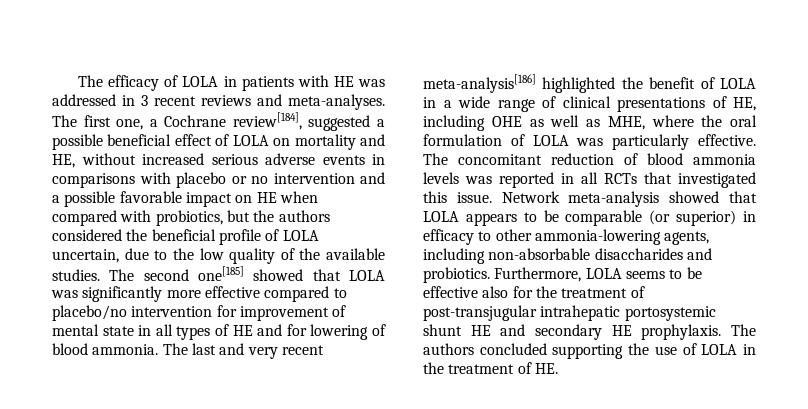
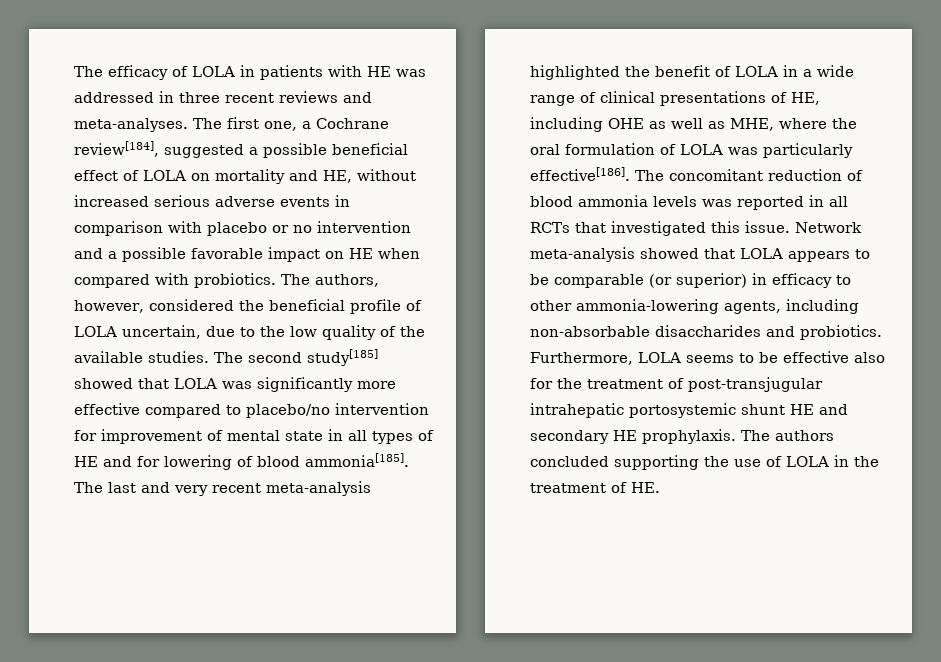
- The efficacy of LOLA in patients with HE was addressed in 3 recent reviews and meta-analyses.
+ The efficacy of LOLA in patients with HE was addressed in three recent reviews and meta-analyses.
- The first one, a Cochrane review[184], suggested a possible beneficial effect of LOLA on mortality and HE, without increased serious adverse events in comparisons with placebo or no intervention and a possible favorable impact on HE when compared with probiotics, but the authors considered the beneficial profile of LOLA uncertain, due to the low quality of the available studies.
+ The first one, a Cochrane review[184], suggested a possible beneficial effect of LOLA on mortality and HE, without increased serious adverse events in comparison with placebo or no intervention and a possible favorable impact on HE when compared with probiotics. The authors, however, considered the beneficial profile of LOLA uncertain, due to the low quality of the available studies.
- The second one[185] showed that LOLA was significantly more effective compared to placebo/no intervention for improvement of mental state in all types of HE and for lowering of blood ammonia.
+ The second study[185] showed that LOLA was significantly more effective compared to placebo/no intervention for improvement of mental state in all types of HE and for lowering of blood ammonia[185].
- The last and very recent meta-analysis[186] highlighted the benefit of LOLA in a wide range of clinical presentations of HE, including OHE as well as MHE, where the oral formulation of LOLA was particularly effective.
+ The last and very recent meta-analysis highlighted the benefit of LOLA in a wide range of clinical presentations of HE, including OHE as well as MHE, where the oral formulation of LOLA was particularly effective[186].

